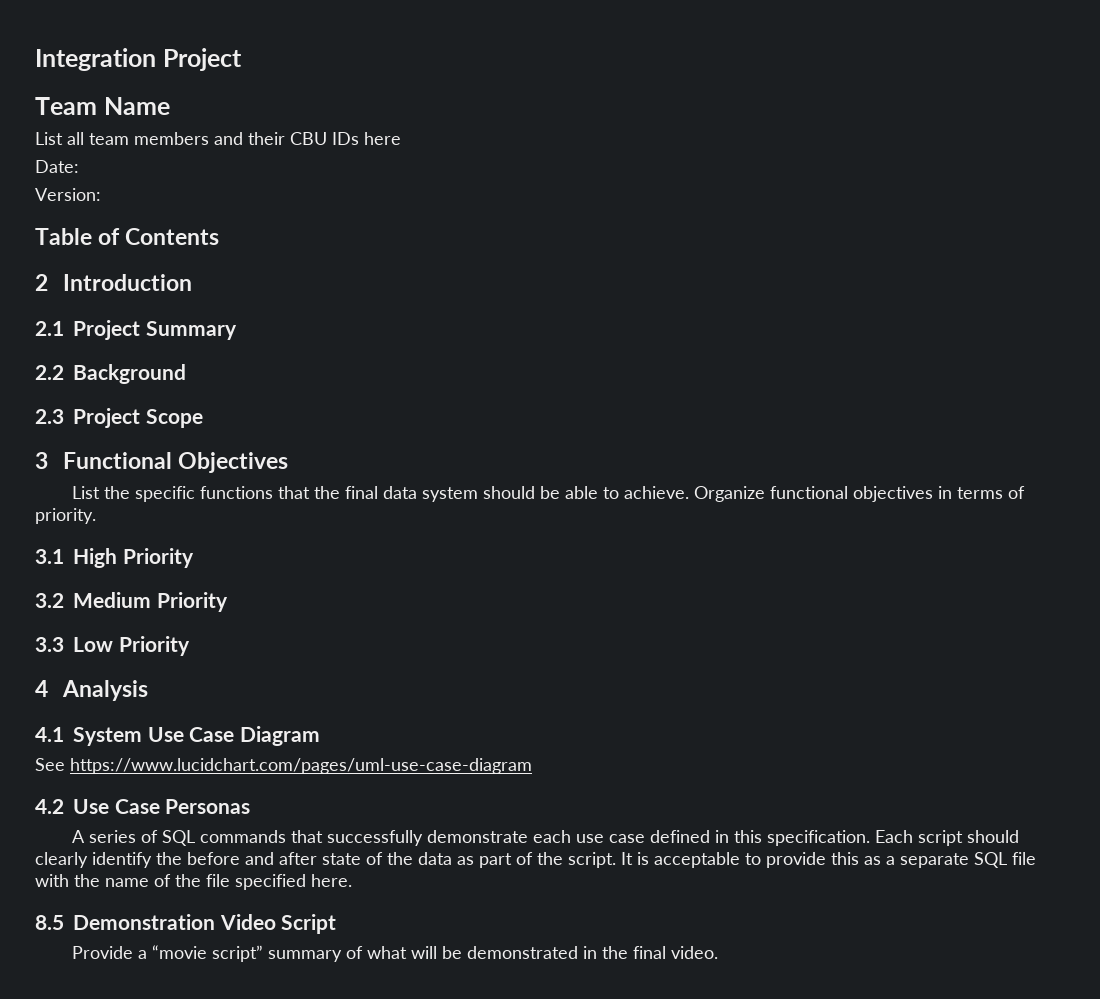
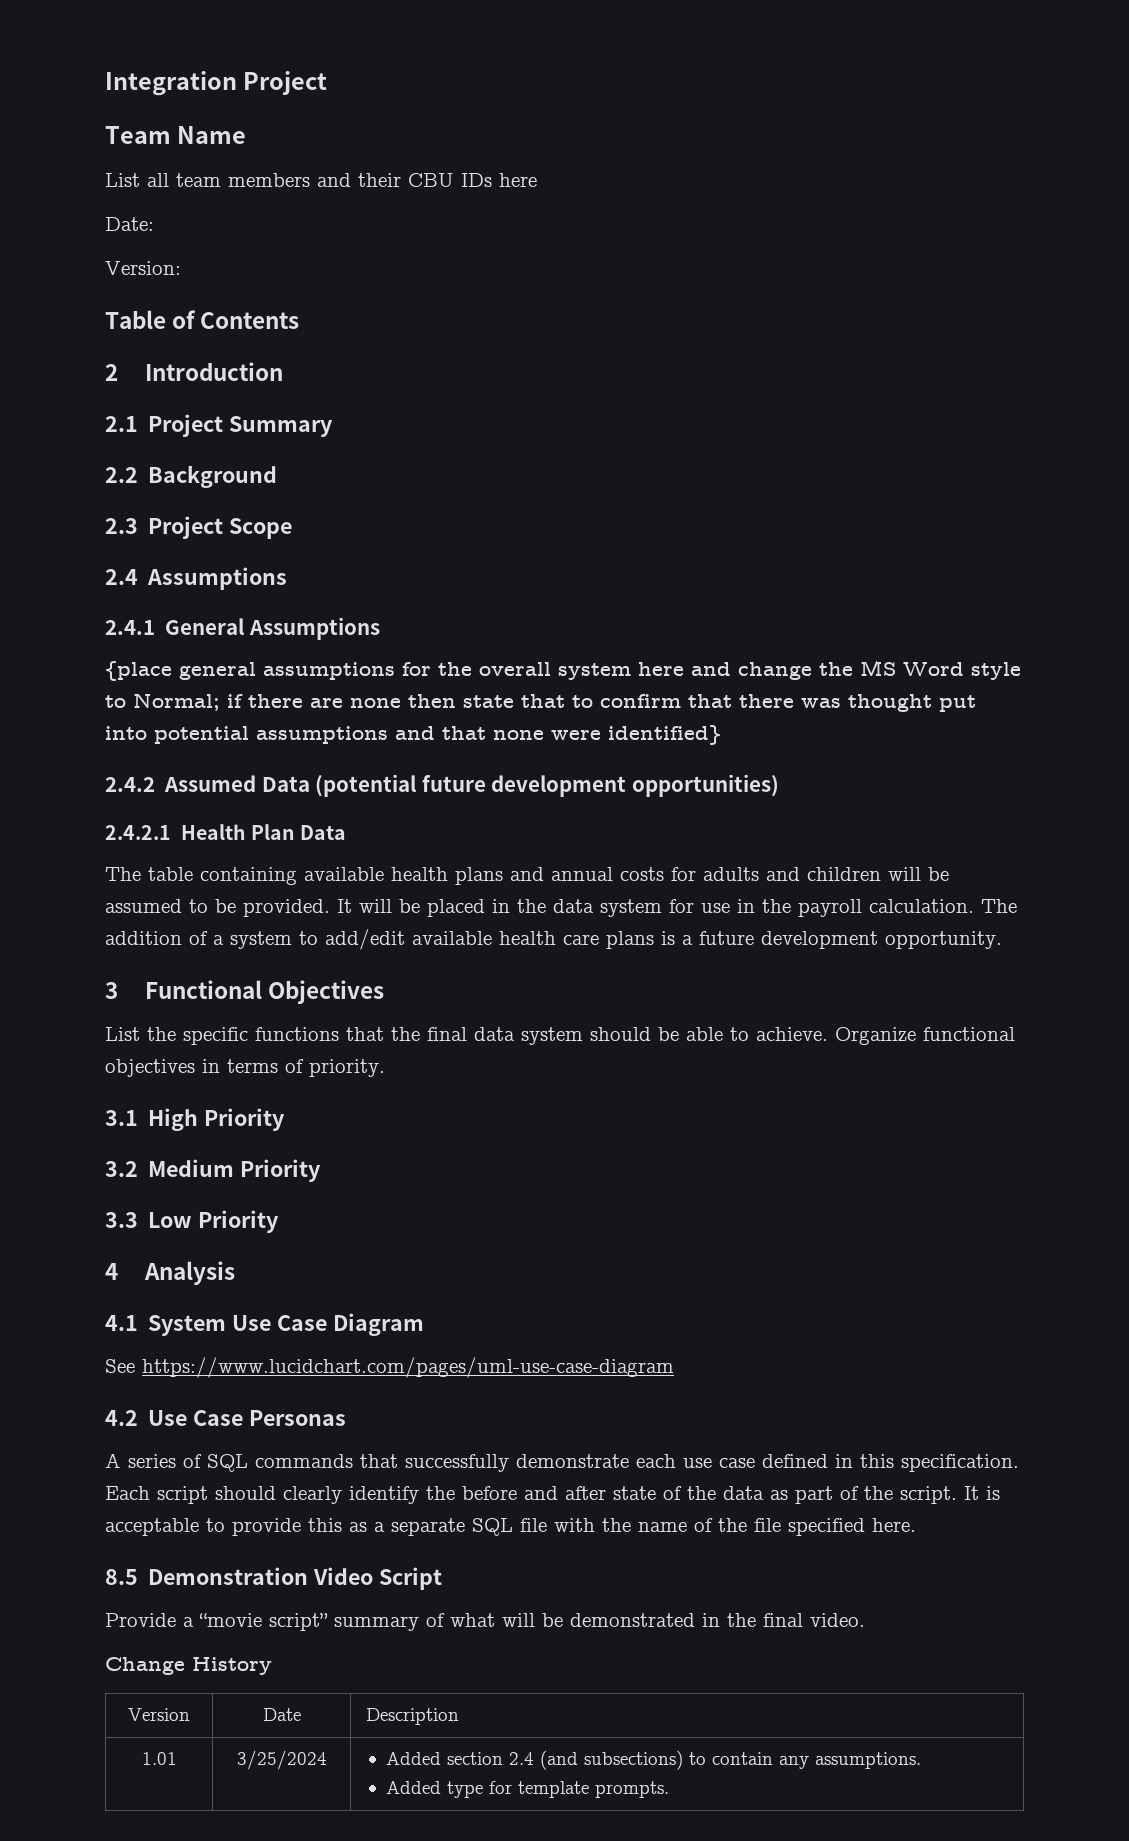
+ 2.4 Assumptions
+ 2.4.1 General Assumptions
+ {place general assumptions for the overall system here and change the MS Word style to Normal; if there are none then state that to confirm that there was thought put into potential assumptions and that none were identified}
+ 2.4.2 Assumed Data (potential future development opportunities)
+ 2.4.2.1 Health Plan Data
+ The table containing available health plans and annual costs for adults and children will be assumed to be provided. It will be placed in the data system for use in the payroll calculation. The addition of a system to add/edit available health care plans is a future development opportunity.
+ Change History
+ Version | Date | Description
+ 1.01 | 3/25/2024 | Added section 2.4 (and subsections) to contain any assumptions.
+ Added type for template prompts.

